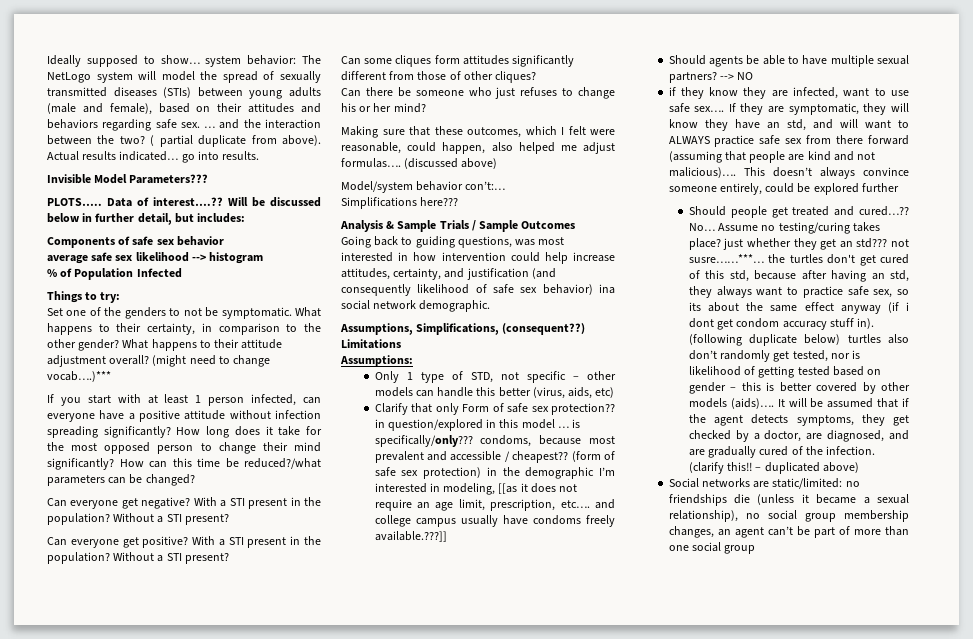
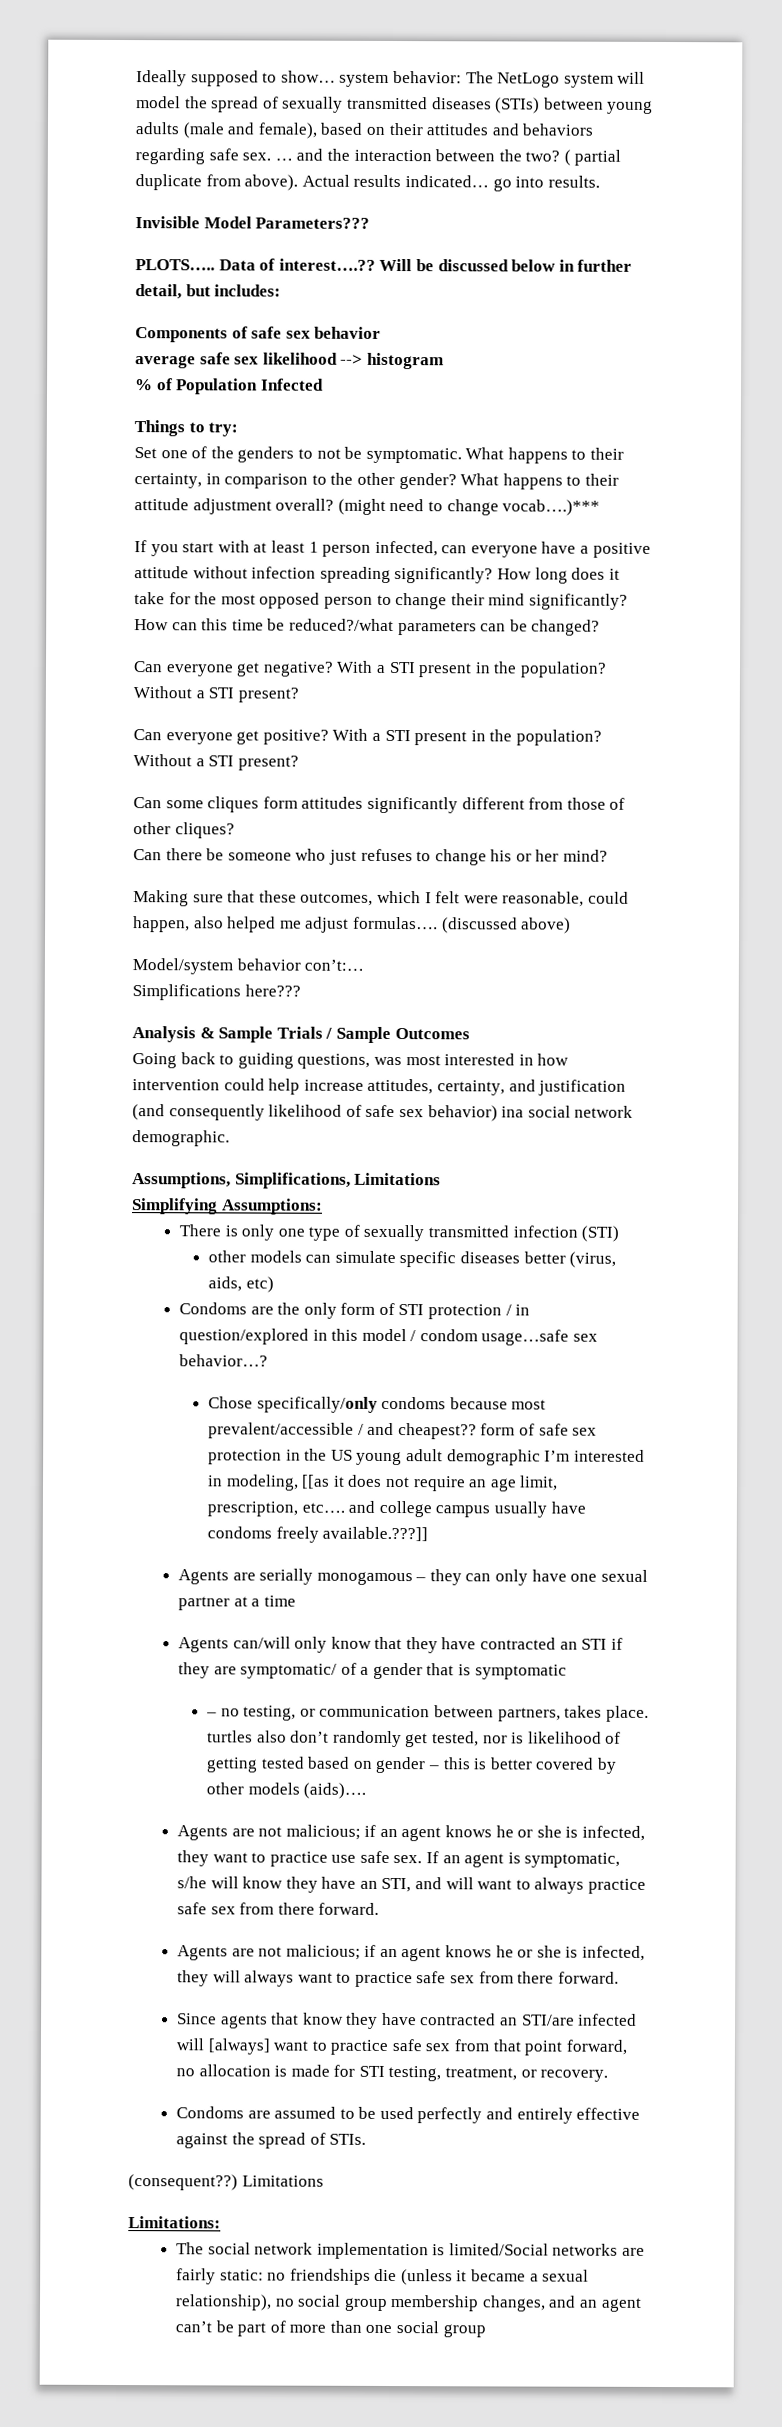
- Assumptions, Simplifications, (consequent??) Limitations
- Assumptions:
+ Assumptions, Simplifications, Limitations
+ Simplifying Assumptions:
- Only 1 type of STD, not specific – other models can handle this better (virus, aids, etc)
- Clarify that only Form of safe sex protection?? in question/explored in this model … is specifically/only??? condoms, because most prevalent and accessible / cheapest?? (form of safe sex protection) in the demographic I’m interested in modeling, [[as it does not require an age limit, prescription, etc…. and college campus usually have condoms freely available.???]]
+ There is only one type of sexually transmitted infection (STI)
+ other models can simulate specific diseases better (virus, aids, etc)
+ Condoms are the only form of STI protection / in question/explored in this model / condom usage…safe sex behavior…?
+ Chose specifically/only condoms because most prevalent/accessible / and cheapest?? form of safe sex protection in the US young adult demographic I’m interested in modeling, [[as it does not require an age limit, prescription, etc…. and college campus usually have condoms freely available.???]]
- Should agents be able to have multiple sexual partners? --> NO
- if they know they are infected, want to use safe sex…. If they are symptomatic, they will know they have an std, and will want to ALWAYS practice safe sex from there forward (assuming that people are kind and not malicious)…. This doesn’t always convince someone entirely, could be explored further
- Should people get treated and cured…?? No… Assume no testing/curing takes place? just whether they get an std??? not susre……***… the turtles don't get cured of this std, because after having an std, they always want to practice safe sex, so its about the same effect anyway (if i dont get condom accuracy stuff in). (following duplicate below) turtles also don’t randomly get tested, nor is likelihood of getting tested based on gender – this is better covered by other models (aids)…. It will be assumed that if the agent detects symptoms, they get checked by a doctor, are diagnosed, and are gradually cured of the infection. (clarify this!! – duplicated above)
- Social networks are static/limited: no friendships die (unless it became a sexual relationship), no social group membership changes, an agent can’t be part of more than one social group
+ Agents are serially monogamous – they can only have one sexual partner at a time
+ Agents can/will only know that they have contracted an STI if they are symptomatic/ of a gender that is symptomatic
+ – no testing, or communication between partners, takes place. turtles also don’t randomly get tested, nor is likelihood of getting tested based on gender – this is better covered by other models (aids)….
+ Agents are not malicious; if an agent knows he or she is infected, they want to practice use safe sex. If an agent is symptomatic, s/he will know they have an STI, and will want to always practice safe sex from there forward.
+ Agents are not malicious; if an agent knows he or she is infected, they will always want to practice safe sex from there forward.
+ Since agents that know they have contracted an STI/are infected will [always] want to practice safe sex from that point forward, no allocation is made for STI testing, treatment, or recovery.
+ Condoms are assumed to be used perfectly and entirely effective against the spread of STIs.
+ (consequent??) Limitations
+ Limitations:
+ The social network implementation is limited/Social networks are fairly static: no friendships die (unless it became a sexual relationship), no social group membership changes, and an agent can’t be part of more than one social group

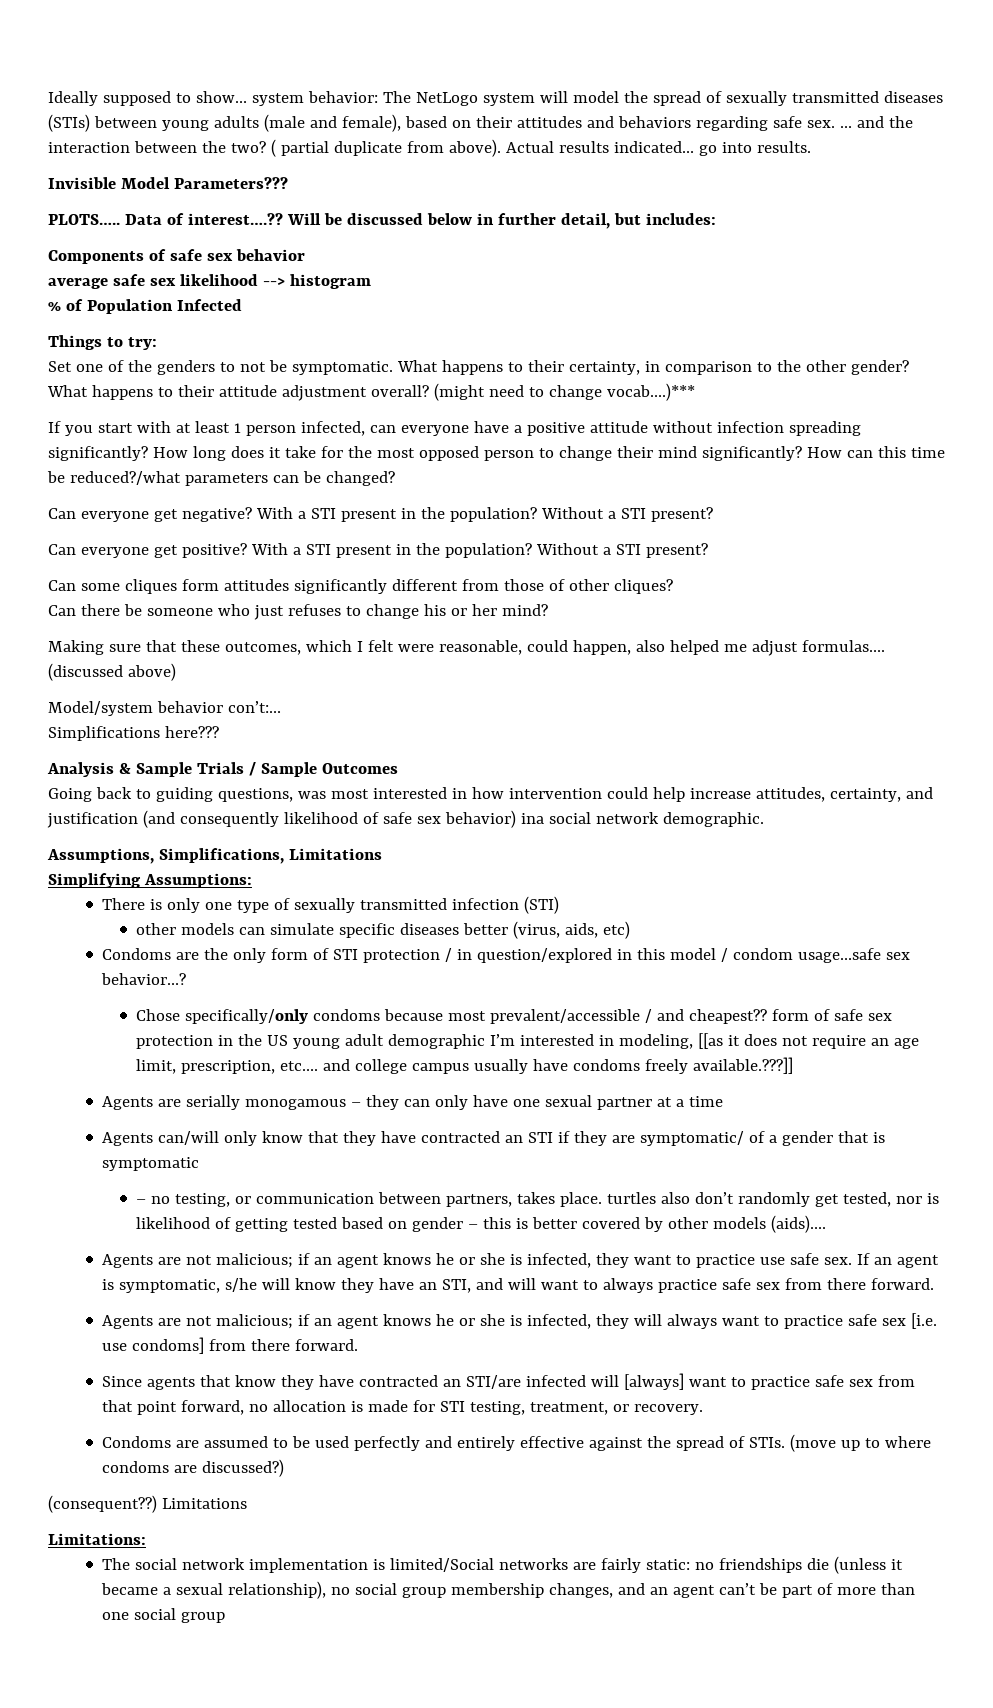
- Agents are not malicious; if an agent knows he or she is infected, they will always want to practice safe sex from there forward.
+ Agents are not malicious; if an agent knows he or she is infected, they will always want to practice safe sex [i.e. use condoms] from there forward.
+ (move up to where condoms are discussed?)

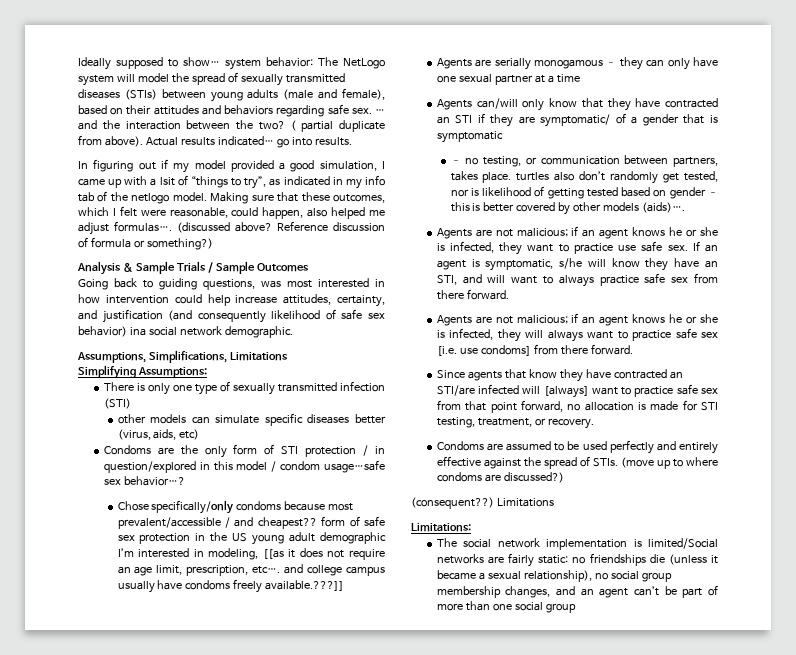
- Invisible Model Parameters???
- PLOTS….. Data of interest….?? Will be discussed below in further detail, but includes:
- Components of safe sex behavior
- average safe sex likelihood --> histogram
- % of Population Infected
- Things to try:
- Set one of the genders to not be symptomatic. What happens to their certainty, in comparison to the other gender? What happens to their attitude adjustment overall? (might need to change vocab….)***
- If you start with at least 1 person infected, can everyone have a positive attitude without infection spreading significantly? How long does it take for the most opposed person to change their mind significantly? How can this time be reduced?/what parameters can be changed?
- Can everyone get negative? With a STI present in the population? Without a STI present?
- Can everyone get positive? With a STI present in the population? Without a STI present?
- Can some cliques form attitudes significantly different from those of other cliques?
- Can there be someone who just refuses to change his or her mind?
- Making sure that these outcomes, which I felt were reasonable, could happen, also helped me adjust formulas….
+ In figuring out if my model provided a good simulation, I came up with a lsit of “things to try”, as indicated in my info tab of the netlogo model. Making sure that these outcomes, which I felt were reasonable, could happen, also helped me adjust formulas….
- (discussed above)
- Model/system behavior con’t:…
- Simplifications here???
+ (discussed above? Reference discussion of formula or something?)

